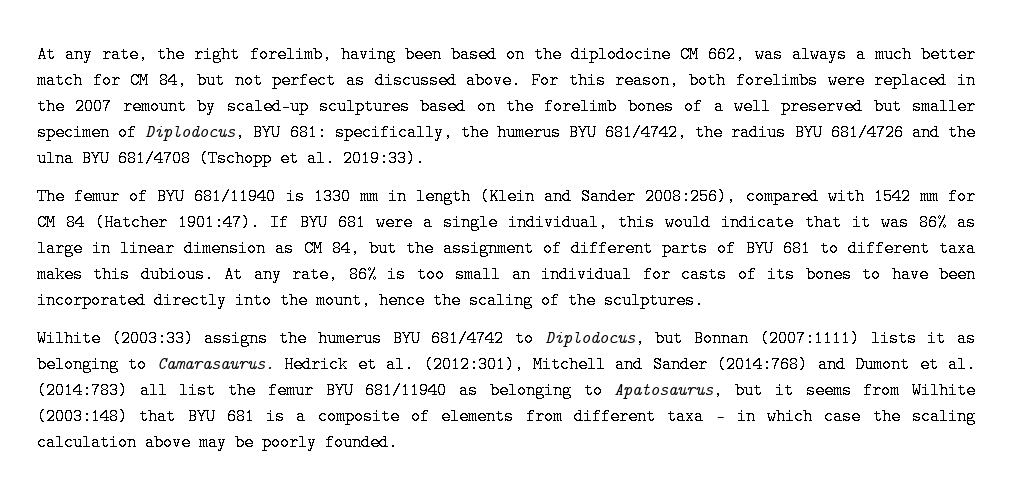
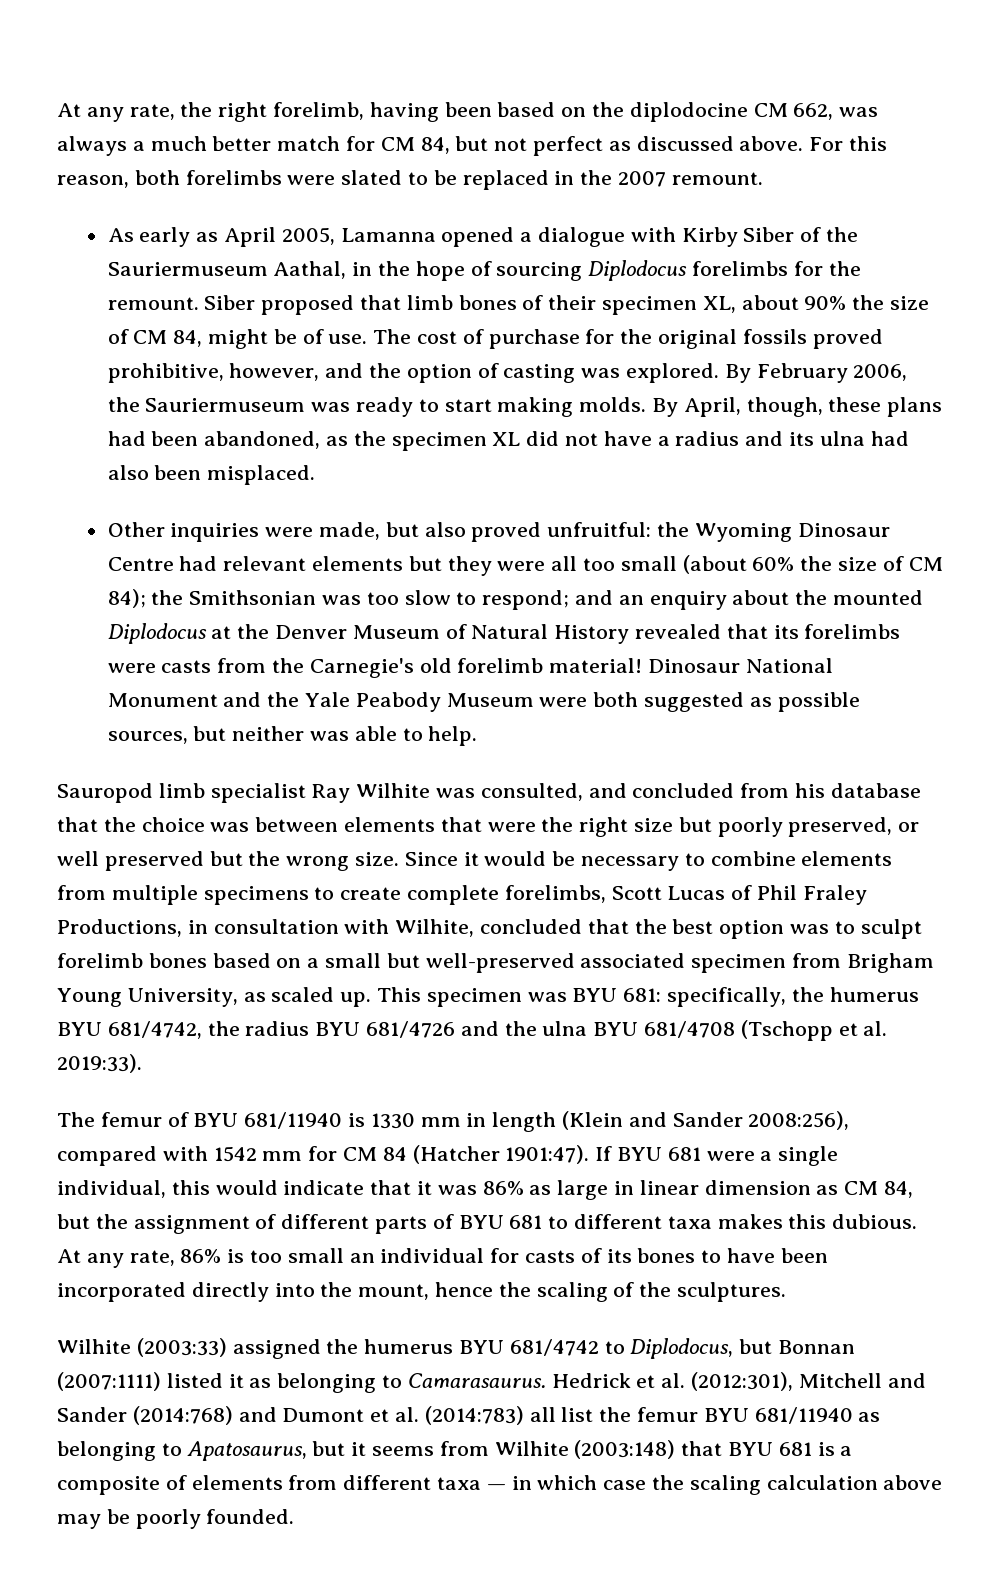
- For this reason, both forelimbs were replaced in the 2007 remount by scaled-up sculptures based on the forelimb bones of a well preserved but smaller specimen of Diplodocus, BYU 681: specifically, the humerus BYU 681/4742, the radius BYU 681/4726 and the ulna BYU 681/4708 (Tschopp et al. 2019:33).
+ For this reason, both forelimbs were slated to be replaced in the 2007 remount.
+ As early as April 2005, Lamanna opened a dialogue with Kirby Siber of the Sauriermuseum Aathal, in the hope of sourcing Diplodocus forelimbs for the remount. Siber proposed that limb bones of their specimen XL, about 90% the size of CM 84, might be of use. The cost of purchase for the original fossils proved prohibitive, however, and the option of casting was explored. By February 2006, the Sauriermuseum was ready to start making molds. By April, though, these plans had been abandoned, as the specimen XL did not have a radius and its ulna had also been misplaced.
+ Other inquiries were made, but also proved unfruitful: the Wyoming Dinosaur Centre had relevant elements but they were all too small (about 60% the size of CM 84); the Smithsonian was too slow to respond; and an enquiry about the mounted Diplodocus at the Denver Museum of Natural History revealed that its forelimbs were casts from the Carnegie's old forelimb material! Dinosaur National Monument and the Yale Peabody Museum were both suggested as possible sources, but neither was able to help.
+ Sauropod limb specialist Ray Wilhite was consulted, and concluded from his database that the choice was between elements that were the right size but poorly preserved, or well preserved but the wrong size. Since it would be necessary to combine elements from multiple specimens to create complete forelimbs, Scott Lucas of Phil Fraley Productions, in consultation with Wilhite, concluded that the best option was to sculpt forelimb bones based on a small but well-preserved associated specimen from Brigham Young University, as scaled up. This specimen was BYU 681: specifically, the humerus BYU 681/4742, the radius BYU 681/4726 and the ulna BYU 681/4708 (Tschopp et al. 2019:33).
- Wilhite (2003:33) assigns the humerus BYU 681/4742 to Diplodocus, but Bonnan (2007:1111) lists it as belonging to Camarasaurus.
+ Wilhite (2003:33) assigned the humerus BYU 681/4742 to Diplodocus, but Bonnan (2007:1111) listed it as belonging to Camarasaurus.

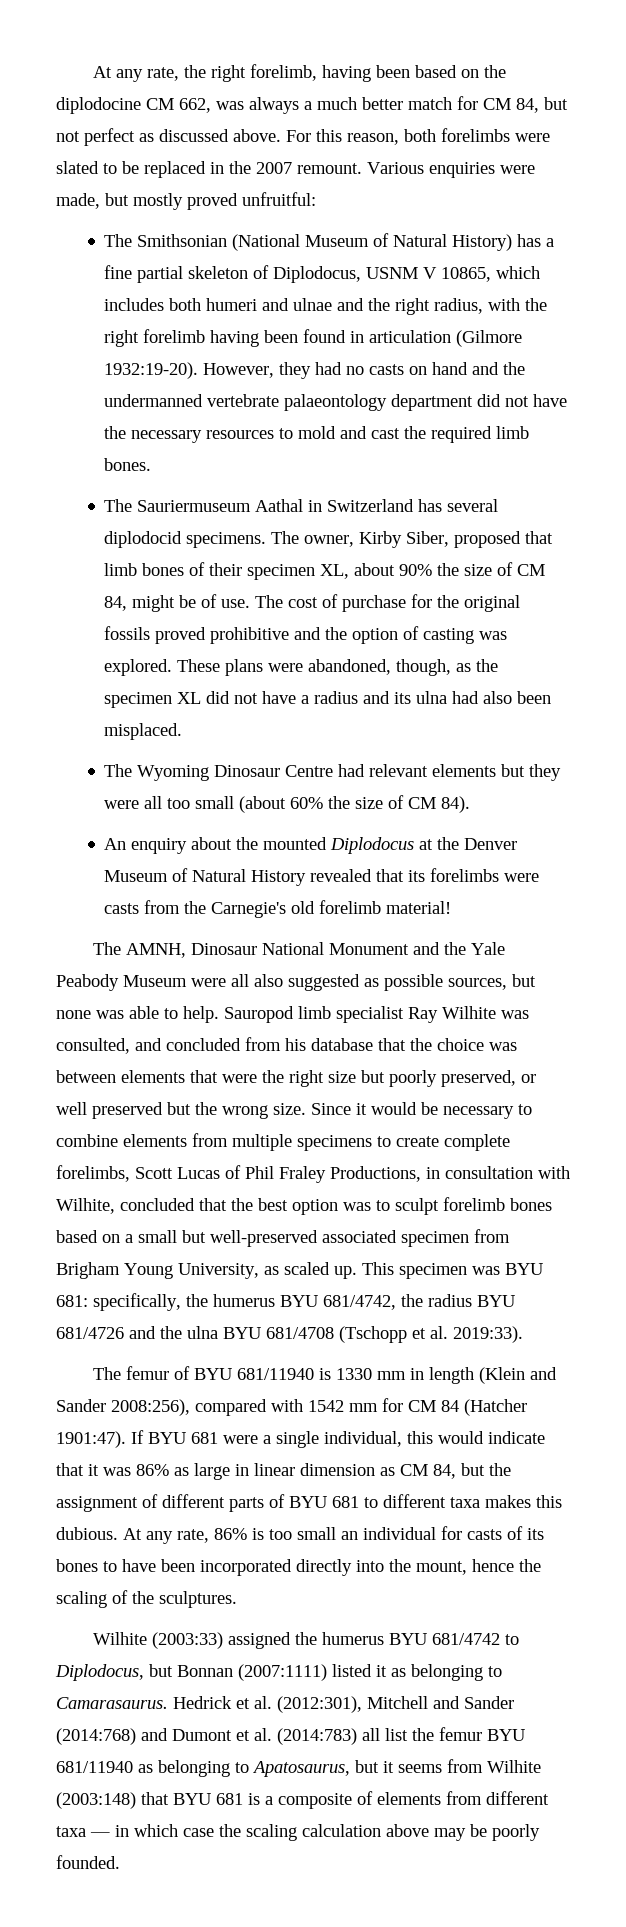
- For this reason, both forelimbs were slated to be replaced in the 2007 remount.
- As early as April 2005, Lamanna opened a dialogue with Kirby Siber of the Sauriermuseum Aathal, in the hope of sourcing Diplodocus forelimbs for the remount. Siber proposed that limb bones of their specimen XL, about 90% the size of CM 84, might be of use.
+ For this reason, both forelimbs were slated to be replaced in the 2007 remount. Various enquiries were made, but mostly proved unfruitful:
+ The Smithsonian (National Museum of Natural History) has a fine partial skeleton of Diplodocus, USNM V 10865, which includes both humeri and ulnae and the right radius, with the right forelimb having been found in articulation (Gilmore 1932:19-20). However, they had no casts on hand and the undermanned vertebrate palaeontology department did not have the necessary resources to mold and cast the required limb bones.
+ The Sauriermuseum Aathal in Switzerland has several diplodocid specimens. The owner, Kirby Siber, proposed that limb bones of their specimen XL, about 90% the size of CM 84, might be of use.
- The cost of purchase for the original fossils proved prohibitive, however, and the option of casting was explored.
+ The cost of purchase for the original fossils proved prohibitive and the option of casting was explored.
- By February 2006, the Sauriermuseum was ready to start making molds. By April, though, these plans had been abandoned, as the specimen XL did not have a radius and its ulna had also been misplaced.
+ These plans were abandoned, though, as the specimen XL did not have a radius and its ulna had also been misplaced.
- Other inquiries were made, but also proved unfruitful: the Wyoming Dinosaur Centre had relevant elements but they were all too small (about 60% the size of CM 84); the Smithsonian was too slow to respond; and an enquiry about the mounted Diplodocus at the Denver Museum of Natural History revealed that its forelimbs were casts from the Carnegie's old forelimb material! Dinosaur National Monument and the Yale Peabody Museum were both suggested as possible sources, but neither was able to help.
- Sauropod limb specialist Ray Wilhite was consulted, and concluded from his database that the choice was between elements that were the right size but poorly preserved, or well preserved but the wrong size.
+ The Wyoming Dinosaur Centre had relevant elements but they were all too small (about 60% the size of CM 84).
+ An enquiry about the mounted Diplodocus at the Denver Museum of Natural History revealed that its forelimbs were casts from the Carnegie's old forelimb material!
+ The AMNH, Dinosaur National Monument and the Yale Peabody Museum were all also suggested as possible sources, but none was able to help. Sauropod limb specialist Ray Wilhite was consulted, and concluded from his database that the choice was between elements that were the right size but poorly preserved, or well preserved but the wrong size.

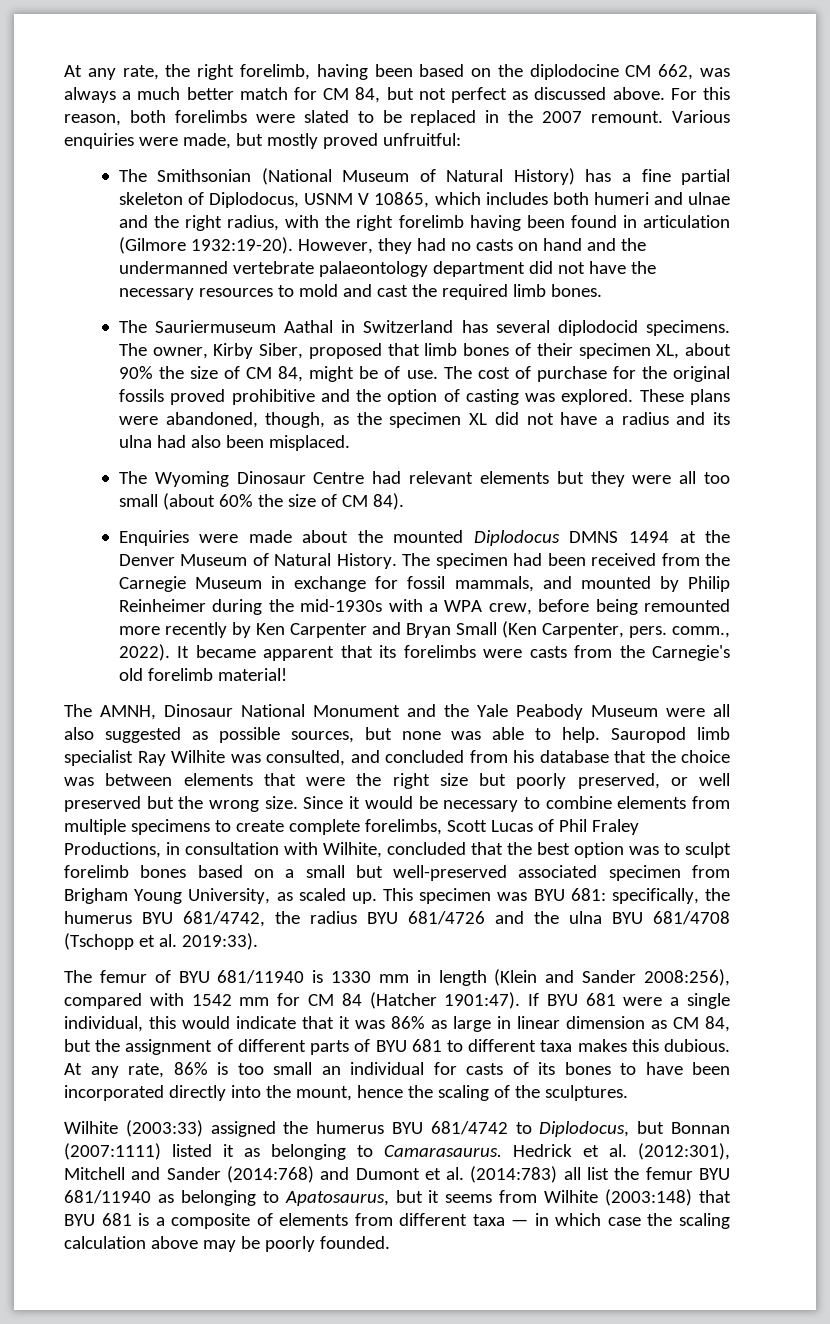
- An enquiry about the mounted Diplodocus at the Denver Museum of Natural History revealed that its forelimbs were casts from the Carnegie's old forelimb material!
+ Enquiries were made about the mounted Diplodocus DMNS 1494 at the Denver Museum of Natural History. The specimen had been received from the Carnegie Museum in exchange for fossil mammals, and mounted by Philip Reinheimer during the mid-1930s with a WPA crew, before being remounted more recently by Ken Carpenter and Bryan Small (Ken Carpenter, pers. comm., 2022). It became apparent that its forelimbs were casts from the Carnegie's old forelimb material!

